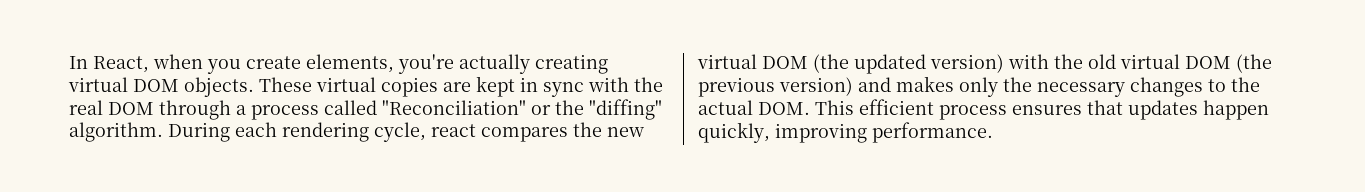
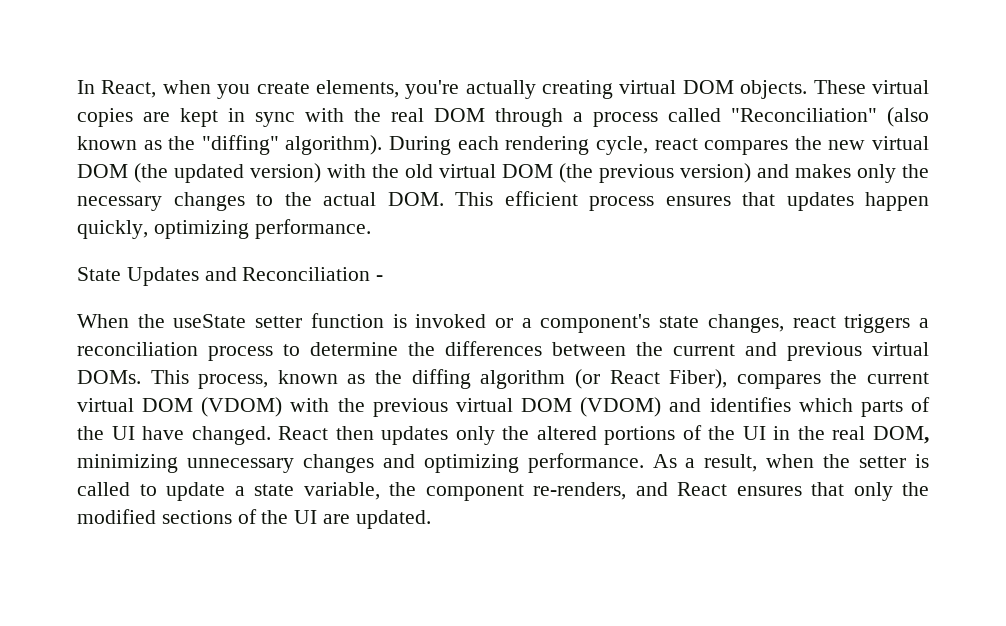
- These virtual copies are kept in sync with the real DOM through a process called "Reconciliation" or the "diffing" algorithm.
+ These virtual copies are kept in sync with the real DOM through a process called "Reconciliation" (also known as the "diffing" algorithm).
- During each rendering cycle, react compares the new virtual DOM (the updated version) with the old virtual DOM (the previous version) and makes only the necessary changes to the actual DOM. This efficient process ensures that updates happen quickly, improving performance.
+ During each rendering cycle, react compares the new virtual DOM (the updated version) with the old virtual DOM (the previous version) and makes only the necessary changes to the actual DOM. This efficient process ensures that updates happen quickly, optimizing performance.
+ State Updates and Reconciliation -
+ When the useState setter function is invoked or a component's state changes, react triggers a reconciliation process to determine the differences between the current and previous virtual DOMs. This process, known as the diffing algorithm (or React Fiber), compares the current virtual DOM (VDOM) with the previous virtual DOM (VDOM) and identifies which parts of the UI have changed. React then updates only the altered portions of the UI in the real DOM, minimizing unnecessary changes and optimizing performance. As a result, when the setter is called to update a state variable, the component re-renders, and React ensures that only the modified sections of the UI are updated.

